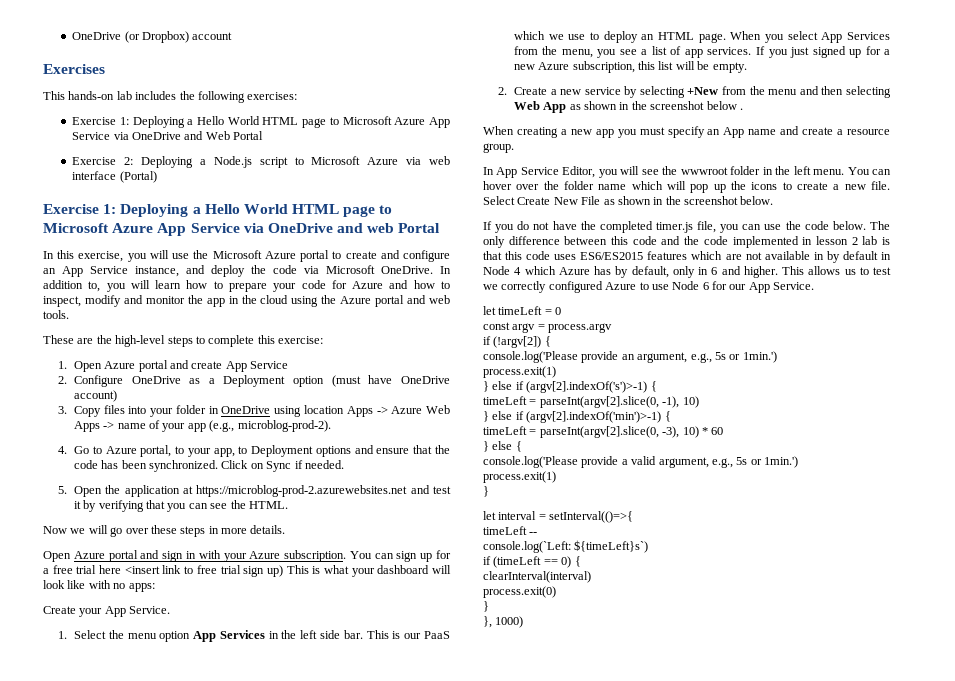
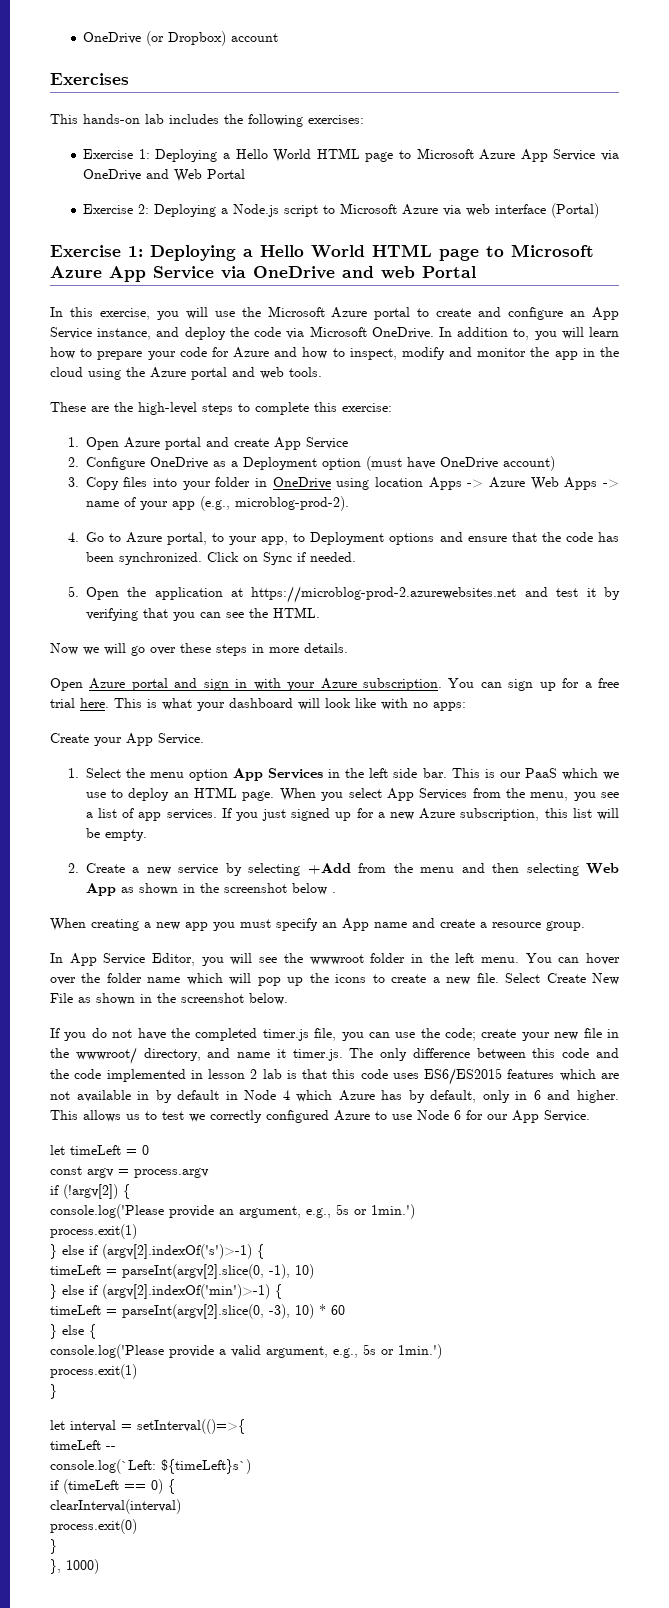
- You can sign up for a free trial here <insert link to free trial sign up) This is what your dashboard will look like with no apps:
+ You can sign up for a free trial here. This is what your dashboard will look like with no apps:
- 2. Create a new service by selecting +New from the menu and then selecting Web App as shown in the screenshot below .
+ 2. Create a new service by selecting +Add from the menu and then selecting Web App as shown in the screenshot below .
- If you do not have the completed timer.js file, you can use the code below. The only difference between this code and the code implemented in lesson 2 lab is that this code uses ES6/ES2015 features which are not available in by default in Node 4 which Azure has by default, only in 6 and higher.
+ If you do not have the completed timer.js file, you can use the code; create your new file in the wwwroot/ directory, and name it timer.js. The only difference between this code and the code implemented in lesson 2 lab is that this code uses ES6/ES2015 features which are not available in by default in Node 4 which Azure has by default, only in 6 and higher.

